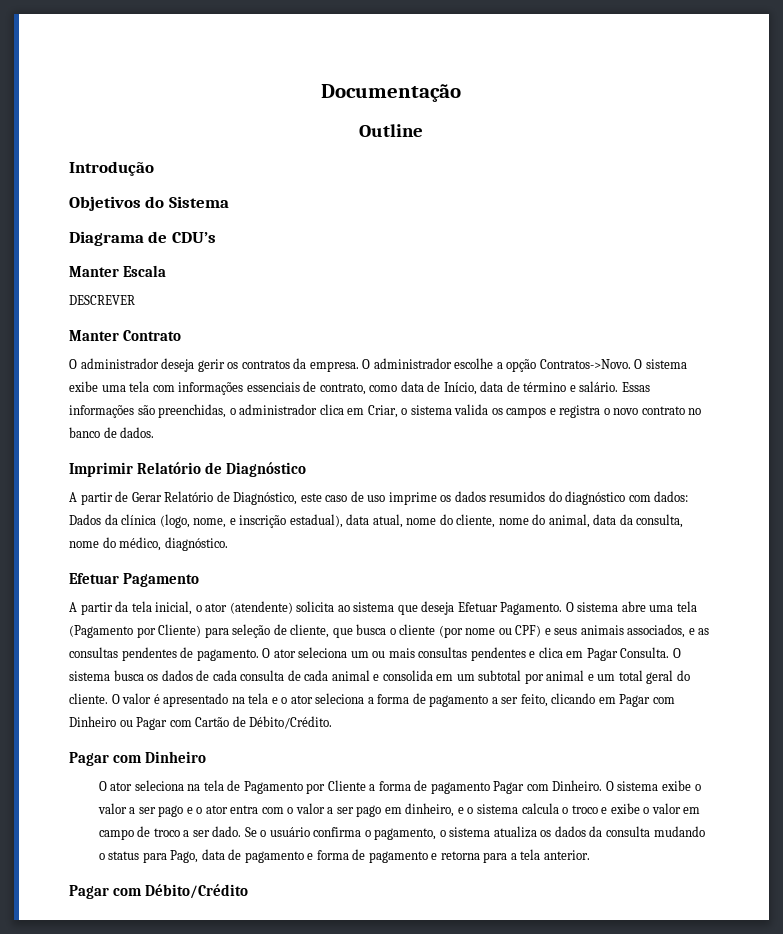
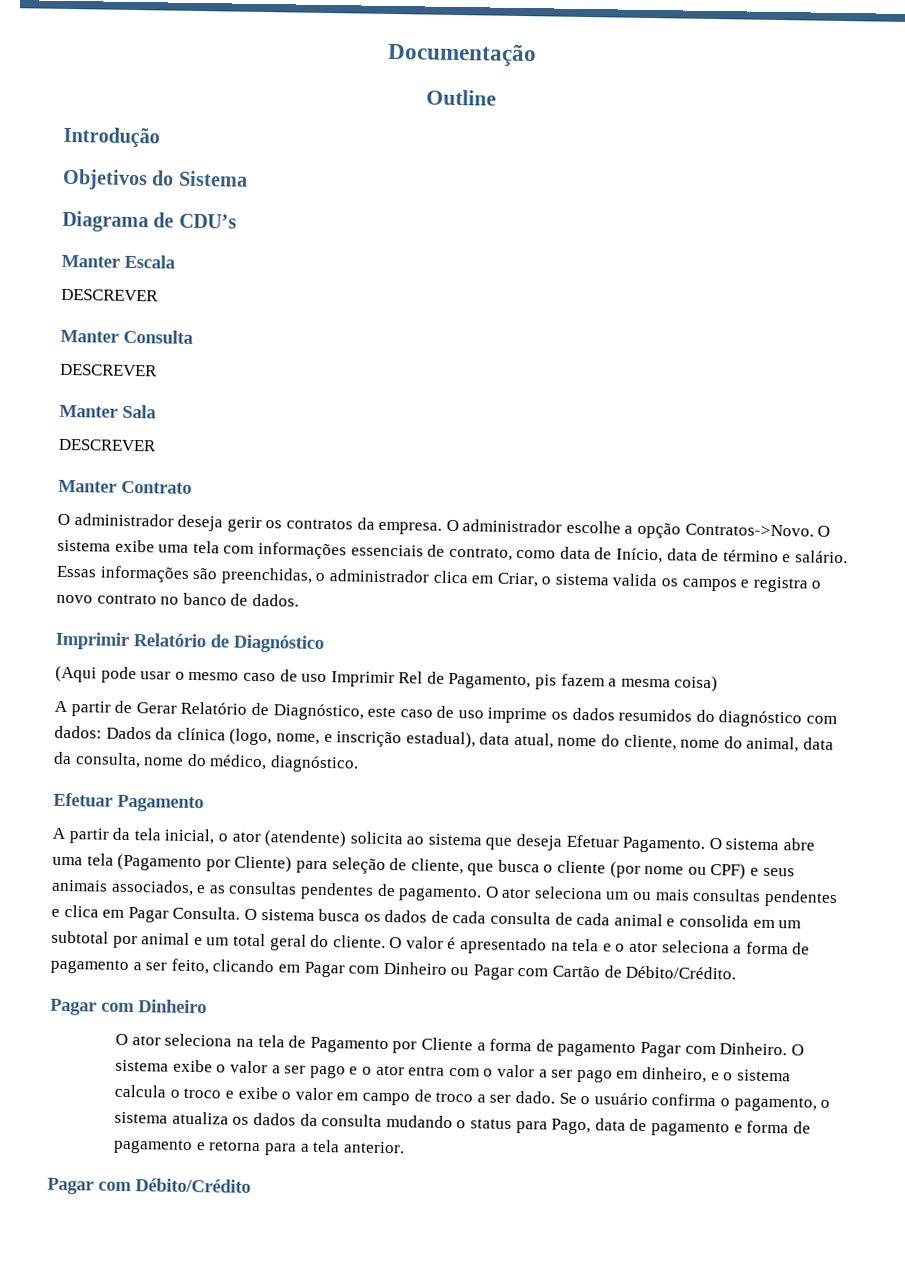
+ Manter Consulta
+ DESCREVER
+ Manter Sala
+ DESCREVER
+ (Aqui pode usar o mesmo caso de uso Imprimir Rel de Pagamento, pis fazem a mesma coisa)

